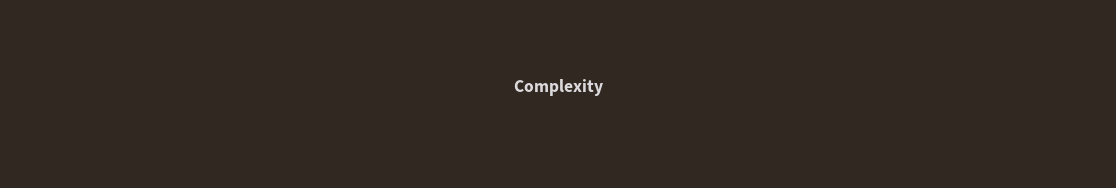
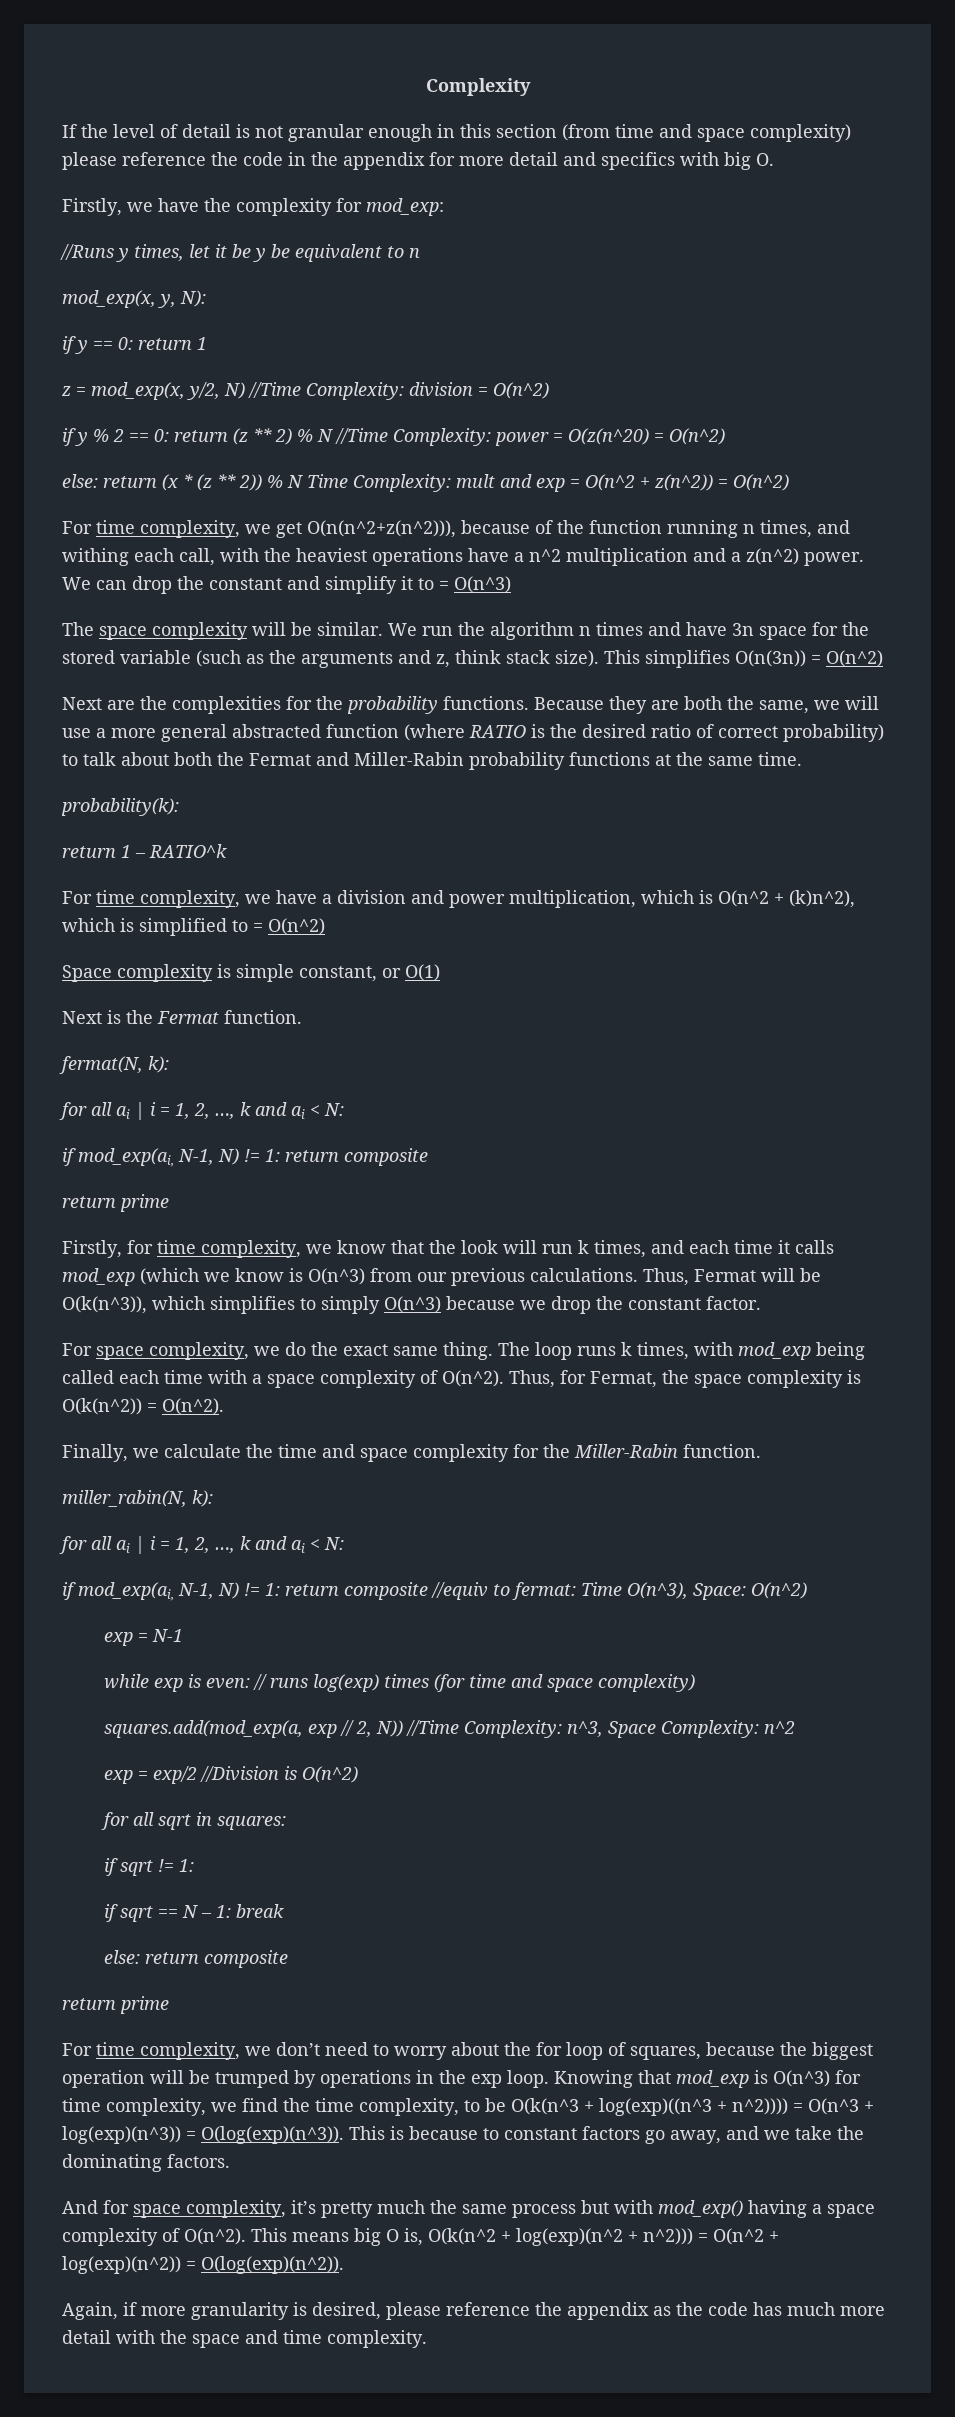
+ If the level of detail is not granular enough in this section (from time and space complexity) please reference the code in the appendix for more detail and specifics with big O.
+ Firstly, we have the complexity for mod_exp:
+ //Runs y times, let it be y be equivalent to n
+ mod_exp(x, y, N):
+ if y == 0: return 1
+ z = mod_exp(x, y/2, N) //Time Complexity: division = O(n^2)
+ if y % 2 == 0: return (z ** 2) % N //Time Complexity: power = O(z(n^20) = O(n^2)
+ else: return (x * (z ** 2)) % N Time Complexity: mult and exp = O(n^2 + z(n^2)) = O(n^2)
+ For time complexity, we get O(n(n^2+z(n^2))), because of the function running n times, and withing each call, with the heaviest operations have a n^2 multiplication and a z(n^2) power. We can drop the constant and simplify it to = O(n^3)
+ The space complexity will be similar. We run the algorithm n times and have 3n space for the stored variable (such as the arguments and z, think stack size). This simplifies O(n(3n)) = O(n^2)
+ Next are the complexities for the probability functions. Because they are both the same, we will use a more general abstracted function (where RATIO is the desired ratio of correct probability) to talk about both the Fermat and Miller-Rabin probability functions at the same time.
+ probability(k):
+ return 1 – RATIO^k
+ For time complexity, we have a division and power multiplication, which is O(n^2 + (k)n^2), which is simplified to = O(n^2)
+ Space complexity is simple constant, or O(1)
+ Next is the Fermat function.
+ fermat(N, k):
+ for all ai | i = 1, 2, …, k and ai < N:
+ if mod_exp(ai, N-1, N) != 1: return composite
+ return prime
+ Firstly, for time complexity, we know that the look will run k times, and each time it calls mod_exp (which we know is O(n^3) from our previous calculations. Thus, Fermat will be O(k(n^3)), which simplifies to simply O(n^3) because we drop the constant factor.
+ For space complexity, we do the exact same thing. The loop runs k times, with mod_exp being called each time with a space complexity of O(n^2). Thus, for Fermat, the space complexity is O(k(n^2)) = O(n^2).
+ Finally, we calculate the time and space complexity for the Miller-Rabin function.
+ miller_rabin(N, k):
+ for all ai | i = 1, 2, …, k and ai < N:
+ if mod_exp(ai, N-1, N) != 1: return composite //equiv to fermat: Time O(n^3), Space: O(n^2)
+ exp = N-1
+ while exp is even: // runs log(exp) times (for time and space complexity)
+ squares.add(mod_exp(a, exp // 2, N)) //Time Complexity: n^3, Space Complexity: n^2
+ exp = exp/2 //Division is O(n^2)
+ for all sqrt in squares:
+ if sqrt != 1:
+ if sqrt == N – 1: break
+ else: return composite
+ return prime
+ For time complexity, we don’t need to worry about the for loop of squares, because the biggest operation will be trumped by operations in the exp loop. Knowing that mod_exp is O(n^3) for time complexity, we find the time complexity, to be O(k(n^3 + log(exp)((n^3 + n^2)))) = O(n^3 + log(exp)(n^3)) = O(log(exp)(n^3)). This is because to constant factors go away, and we take the dominating factors.
+ And for space complexity, it’s pretty much the same process but with mod_exp() having a space complexity of O(n^2). This means big O is, O(k(n^2 + log(exp)(n^2 + n^2))) = O(n^2 + log(exp)(n^2)) = O(log(exp)(n^2)).
+ Again, if more granularity is desired, please reference the appendix as the code has much more detail with the space and time complexity.

